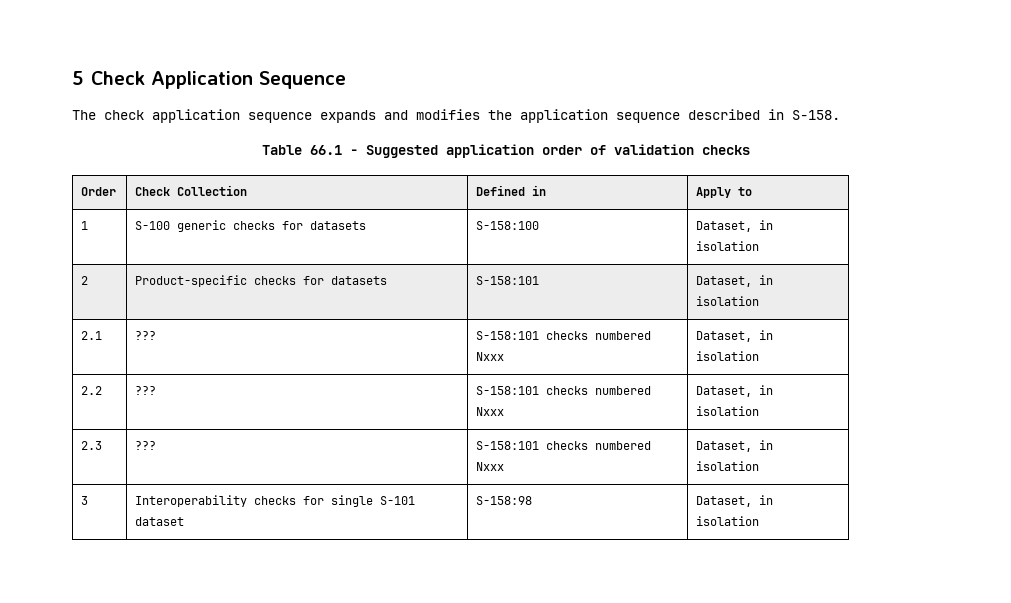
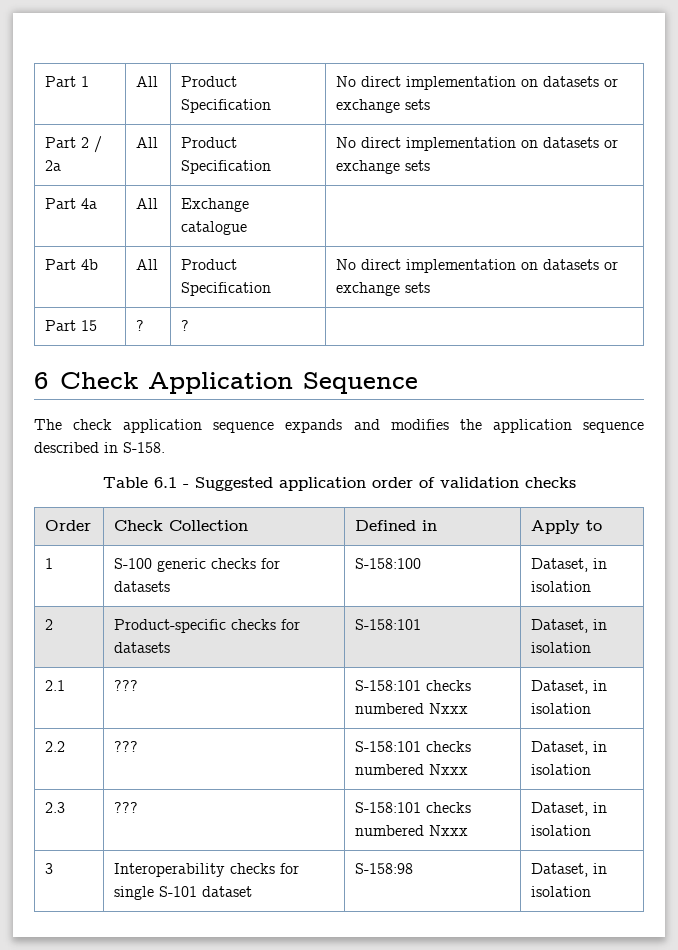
- 5 Check Application Sequence
+ Part 1 | All | Product Specification | No direct implementation on datasets or exchange sets
+ Part 2 / 2a | All | Product Specification | No direct implementation on datasets or exchange sets
+ Part 4a | All | Exchange catalogue |
+ Part 4b | All | Product Specification | No direct implementation on datasets or exchange sets
+ Part 15 | ? | ? |
+ 6 Check Application Sequence
- Table 66.1 - Suggested application order of validation checks
+ Table 6.1 - Suggested application order of validation checks

